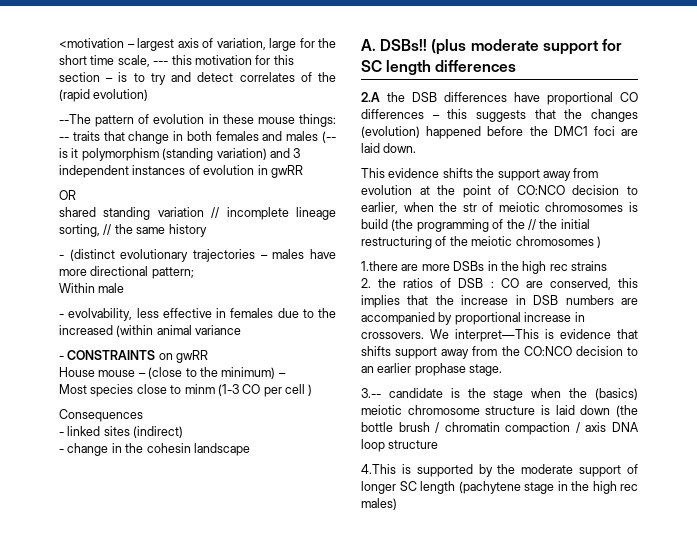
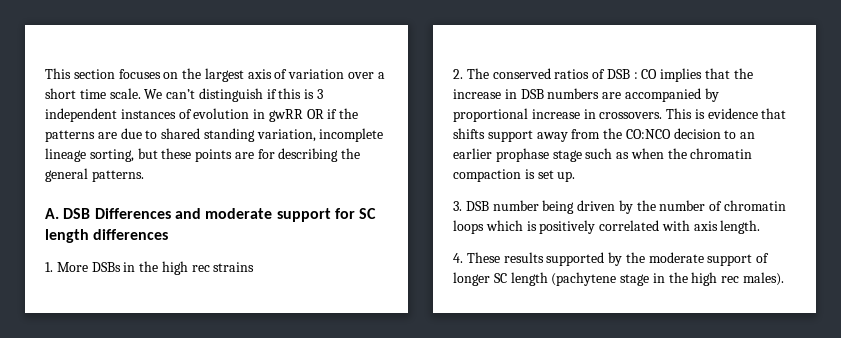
- <motivation – largest axis of variation, large for the short time scale, --- this motivation for this section – is to try and detect correlates of the (rapid evolution)
- --The pattern of evolution in these mouse things: -- traits that change in both females and males (-- is it polymorphism (standing variation) and 3 independent instances of evolution in gwRR
- OR
- shared standing variation // incomplete lineage sorting, // the same history
- - (distinct evolutionary trajectories – males have more directional pattern;
- Within male
- - evolvability, less effective in females due to the increased (within animal variance
- - CONSTRAINTS on gwRR
- House mouse – (close to the minimum) –
- Most species close to minm (1-3 CO per cell )
- Consequences
- - linked sites (indirect)
- - change in the cohesin landscape
- A. DSBs!! (plus moderate support for SC length differences
+ This section focuses on the largest axis of variation over a short time scale. We can’t distinguish if this is 3 independent instances of evolution in gwRR OR if the patterns are due to shared standing variation, incomplete lineage sorting, but these points are for describing the general patterns.
+ A. DSB Differences and moderate support for SC length differences
- 2.A the DSB differences have proportional CO differences – this suggests that the changes (evolution) happened before the DMC1 foci are laid down.
- This evidence shifts the support away from evolution at the point of CO:NCO decision to earlier, when the str of meiotic chromosomes is build (the programming of the // the initial restructuring of the meiotic chromosomes )
- 1.there are more DSBs in the high rec strains
+ 1. More DSBs in the high rec strains
- 2. the ratios of DSB : CO are conserved, this implies that the increase in DSB numbers are accompanied by proportional increase in crossovers.
+ 2. The conserved ratios of DSB : CO implies that the increase in DSB numbers are accompanied by proportional increase in crossovers.
- We interpret—This is evidence that shifts support away from the CO:NCO decision to an earlier prophase stage.
- 3.-- candidate is the stage when the (basics) meiotic chromosome structure is laid down (the bottle brush / chromatin compaction / axis DNA loop structure
- 4.This is supported by the moderate support of longer SC length (pachytene stage in the high rec males)
+ This is evidence that shifts support away from the CO:NCO decision to an earlier prophase stage such as when the chromatin compaction is set up.
+ 3. DSB number being driven by the number of chromatin loops which is positively correlated with axis length.
+ 4. These results supported by the moderate support of longer SC length (pachytene stage in the high rec males).

